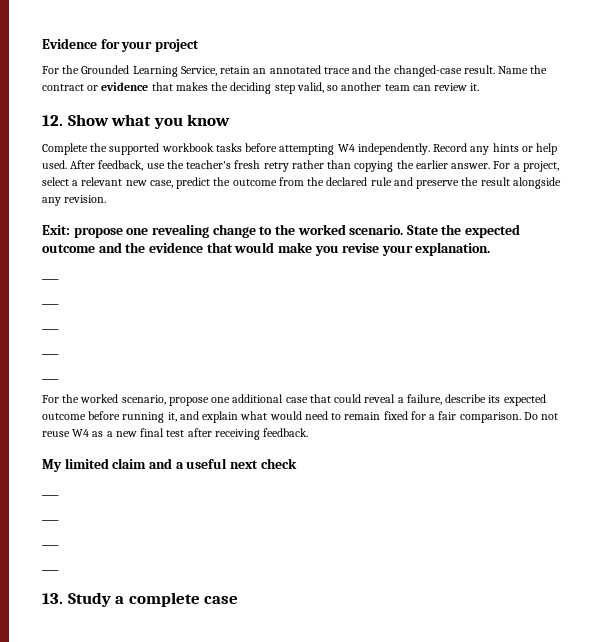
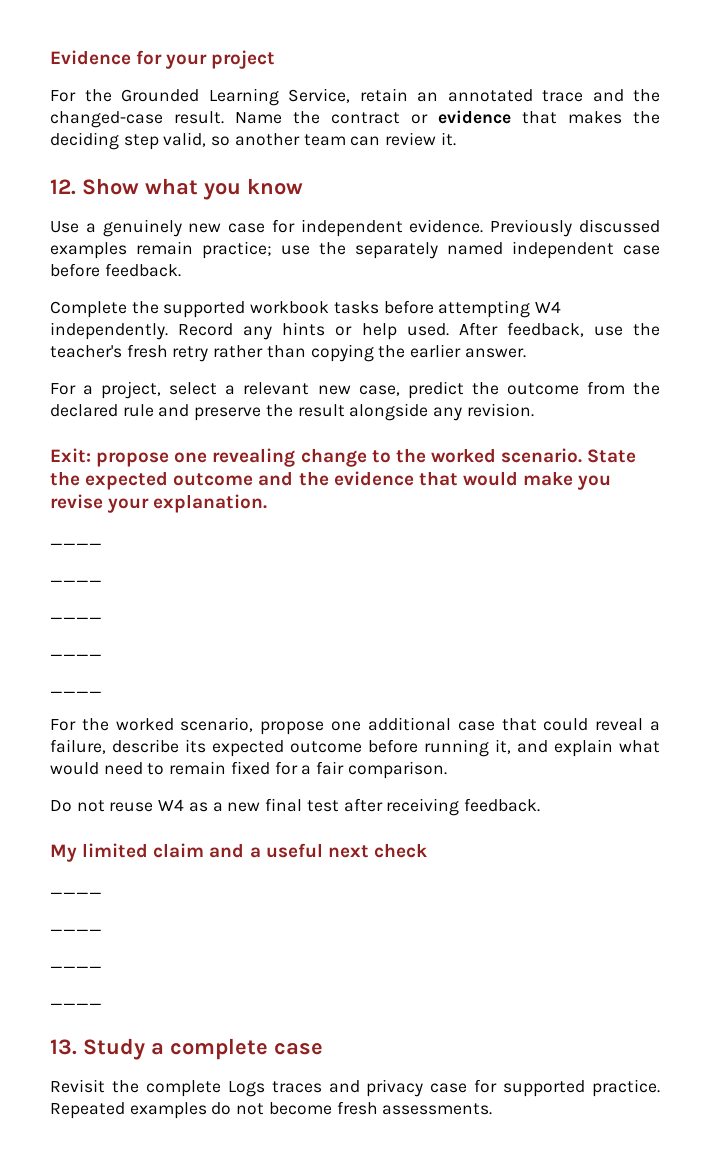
+ Use a genuinely new case for independent evidence. Previously discussed examples remain practice; use the separately named independent case before feedback.
- After feedback, use the teacher's fresh retry rather than copying the earlier answer. For a project, select a relevant new case, predict the outcome from the declared rule and preserve the result alongside any revision.
+ After feedback, use the teacher's fresh retry rather than copying the earlier answer.
+ For a project, select a relevant new case, predict the outcome from the declared rule and preserve the result alongside any revision.
- For the worked scenario, propose one additional case that could reveal a failure, describe its expected outcome before running it, and explain what would need to remain fixed for a fair comparison. Do not reuse W4 as a new final test after receiving feedback.
+ For the worked scenario, propose one additional case that could reveal a failure, describe its expected outcome before running it, and explain what would need to remain fixed for a fair comparison.
+ Do not reuse W4 as a new final test after receiving feedback.
+ Revisit the complete Logs traces and privacy case for supported practice. Repeated examples do not become fresh assessments.

